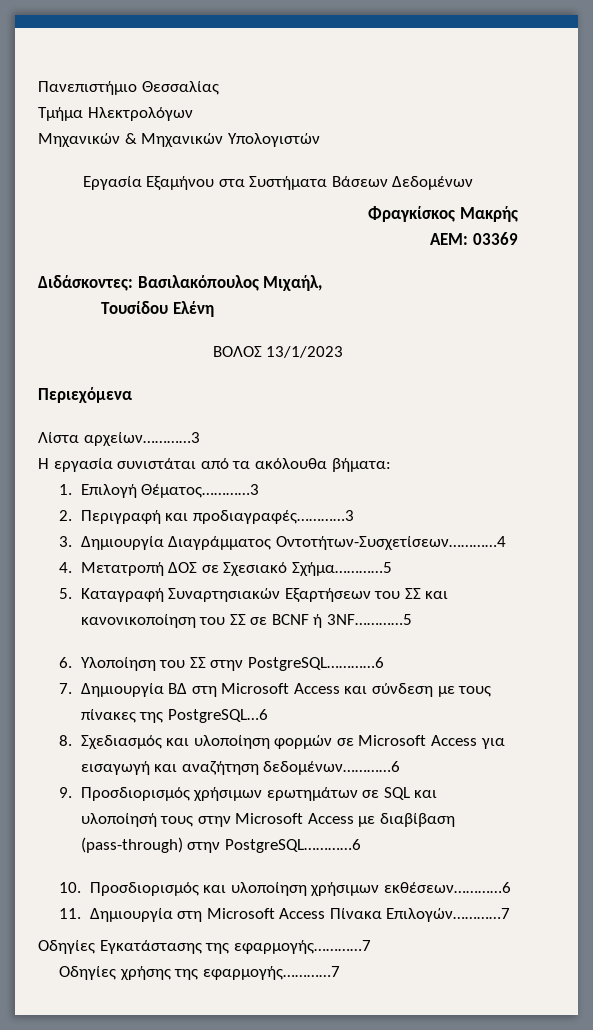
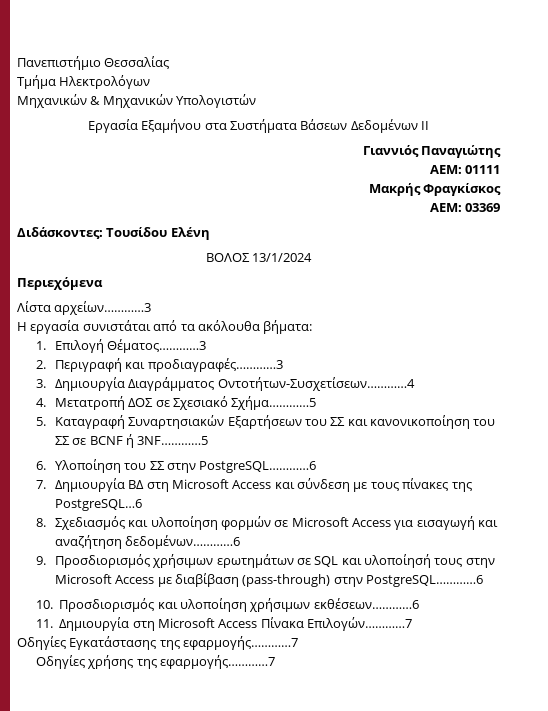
- Εργασία Εξαμήνου στα Συστήματα Βάσεων Δεδομένων
- Φραγκίσκος Μακρής
+ Εργασία Εξαμήνου στα Συστήματα Βάσεων Δεδομένων ΙΙ
+ Γιαννιός Παναγιώτης
+ ΑΕΜ: 01111
+ Μακρής Φραγκίσκος
- Διδάσκοντες: Βασιλακόπουλος Μιχαήλ,
- Τουσίδου Ελένη
+ Διδάσκοντες: Τουσίδου Ελένη
- ΒΟΛΟΣ 13/1/2023
+ ΒΟΛΟΣ 13/1/2024

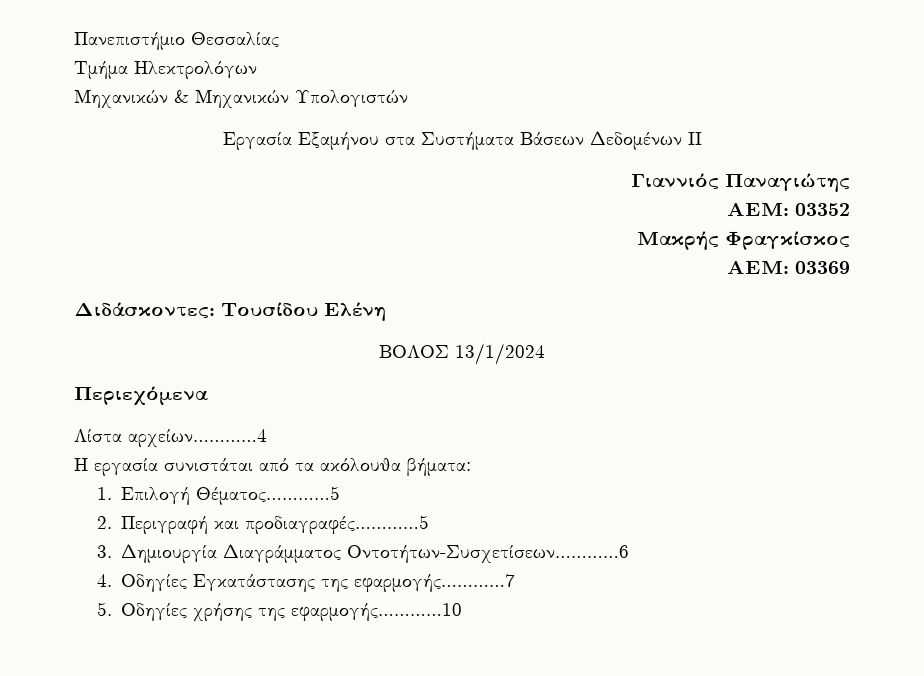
- ΑΕΜ: 01111
+ ΑΕΜ: 03352
- Λίστα αρχείων…………3
+ Λίστα αρχείων…………4
- 1. Επιλογή Θέματος…………3
+ 1. Επιλογή Θέματος…………5
- 2. Περιγραφή και προδιαγραφές…………3
+ 2. Περιγραφή και προδιαγραφές…………5
- 3. Δημιουργία Διαγράμματος Οντοτήτων-Συσχετίσεων…………4
+ 3. Δημιουργία Διαγράμματος Οντοτήτων-Συσχετίσεων…………6
- 4. Μετατροπή ΔΟΣ σε Σχεσιακό Σχήμα…………5
- 5. Καταγραφή Συναρτησιακών Εξαρτήσεων του ΣΣ και κανονικοποίηση του ΣΣ σε BCNF ή 3NF…………5
- 6. Υλοποίηση του ΣΣ στην PostgreSQL…………6
- 7. Δημιουργία ΒΔ στη Microsoft Access και σύνδεση με τους πίνακες της PostgreSQL…6
- 8. Σχεδιασμός και υλοποίηση φορμών σε Microsoft Access για εισαγωγή και αναζήτηση δεδομένων…………6
- 9. Προσδιορισμός χρήσιμων ερωτημάτων σε SQL και υλοποίησή τους στην Microsoft Access με διαβίβαση (pass-through) στην PostgreSQL…………6
- 10. Προσδιορισμός και υλοποίηση χρήσιμων εκθέσεων…………6
- 11. Δημιουργία στη Microsoft Access Πίνακα Επιλογών…………7
- Οδηγίες Εγκατάστασης της εφαρμογής…………7
+ 4. Οδηγίες Εγκατάστασης της εφαρμογής…………7
- Οδηγίες χρήσης της εφαρμογής…………7
+ 5. Οδηγίες χρήσης της εφαρμογής…………10

